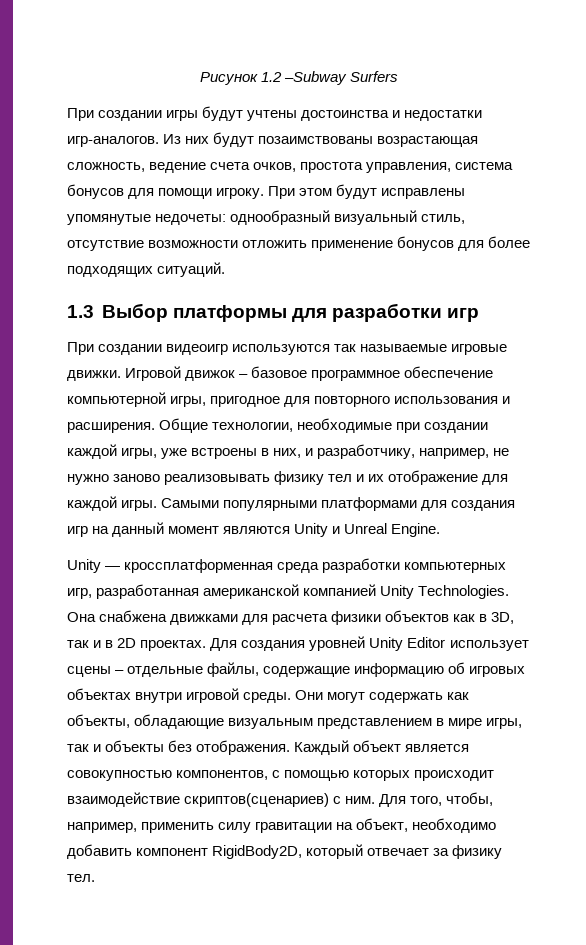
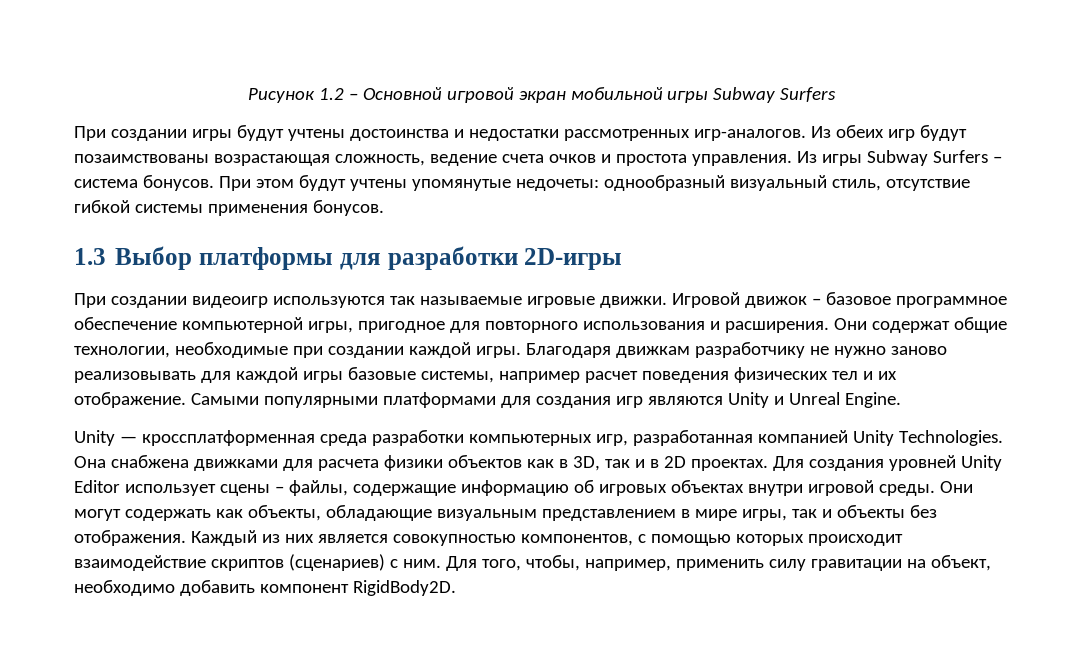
- Рисунок 1.2 –Subway Surfers
+ Рисунок 1.2 – Основной игровой экран мобильной игры Subway Surfers
- При создании игры будут учтены достоинства и недостатки игр-аналогов.
+ При создании игры будут учтены достоинства и недостатки рассмотренных игр-аналогов.
- Из них будут позаимствованы возрастающая сложность, ведение счета очков, простота управления, система бонусов для помощи игроку.
+ Из обеих игр будут позаимствованы возрастающая сложность, ведение счета очков и простота управления. Из игры Subway Surfers – система бонусов.
- При этом будут исправлены упомянутые недочеты: однообразный визуальный стиль, отсутствие возможности отложить применение бонусов для более подходящих ситуаций.
+ При этом будут учтены упомянутые недочеты: однообразный визуальный стиль, отсутствие гибкой системы применения бонусов.
- 1.3 Выбор платформы для разработки игр
+ 1.3 Выбор платформы для разработки 2D-игры
- Общие технологии, необходимые при создании каждой игры, уже встроены в них, и разработчику, например, не нужно заново реализовывать физику тел и их отображение для каждой игры.
+ Они содержат общие технологии, необходимые при создании каждой игры. Благодаря движкам разработчику не нужно заново реализовывать для каждой игры базовые системы, например расчет поведения физических тел и их отображение.
- Самыми популярными платформами для создания игр на данный момент являются Unity и Unreal Engine.
+ Самыми популярными платформами для создания игр являются Unity и Unreal Engine.
- Unity — кроссплатформенная среда разработки компьютерных игр, разработанная американской компанией Unity Technologies.
+ Unity — кроссплатформенная среда разработки компьютерных игр, разработанная компанией Unity Technologies.
- Для создания уровней Unity Editor использует сцены – отдельные файлы, содержащие информацию об игровых объектах внутри игровой среды.
+ Для создания уровней Unity Editor использует сцены – файлы, содержащие информацию об игровых объектах внутри игровой среды.
- Каждый объект является совокупностью компонентов, с помощью которых происходит взаимодействие скриптов(сценариев) с ним.
+ Каждый из них является совокупностью компонентов, с помощью которых происходит взаимодействие скриптов (сценариев) с ним.
- Для того, чтобы, например, применить силу гравитации на объект, необходимо добавить компонент RigidBody2D, который отвечает за физику тел.
+ Для того, чтобы, например, применить силу гравитации на объект, необходимо добавить компонент RigidBody2D.

